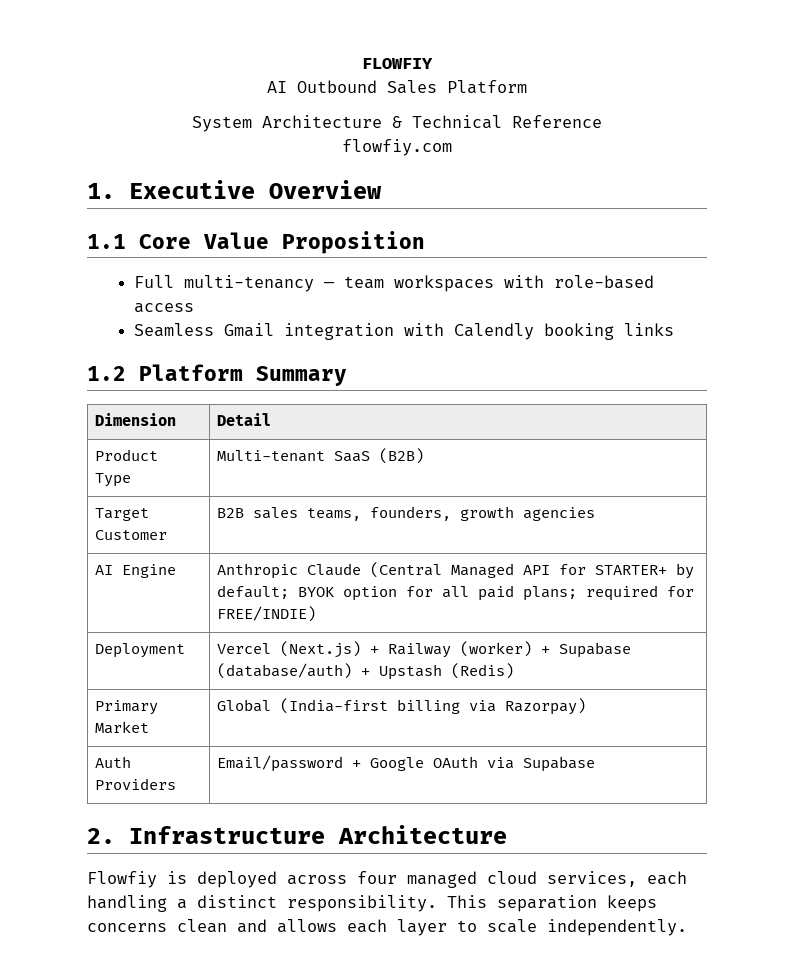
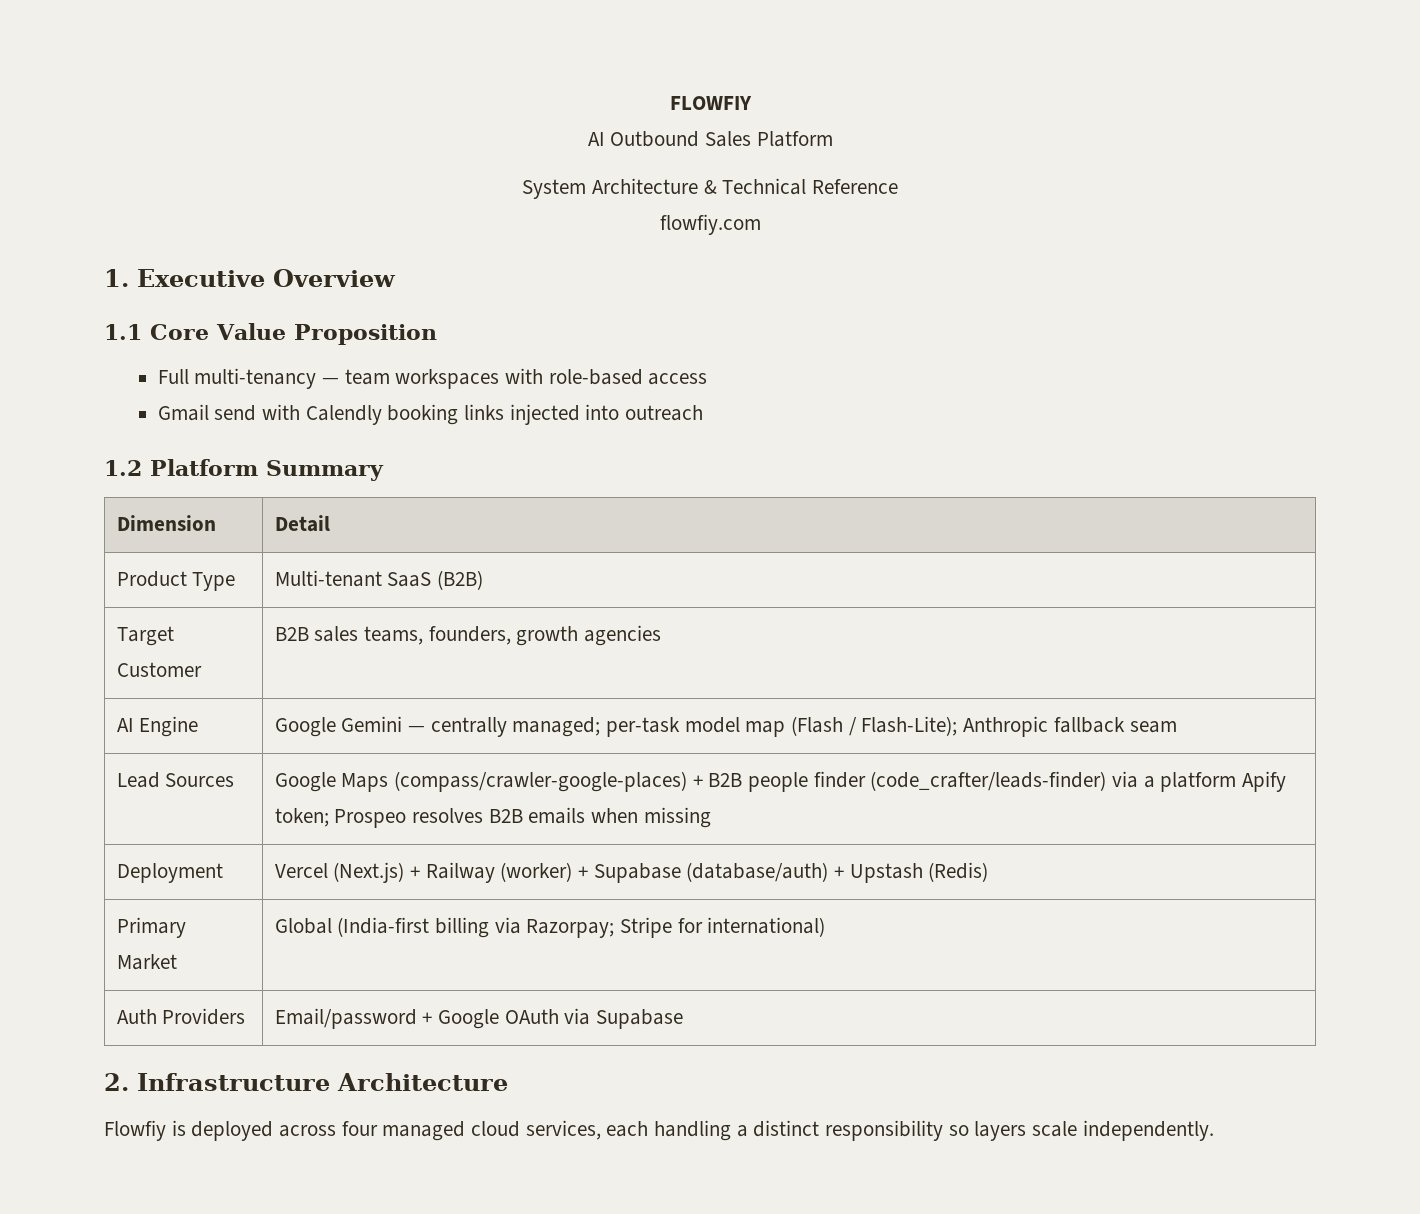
- Seamless Gmail integration with Calendly booking links
+ Gmail send with Calendly booking links injected into outreach
- AI Engine | Anthropic Claude (Central Managed API for STARTER+ by default; BYOK option for all paid plans; required for FREE/INDIE)
+ AI Engine | Google Gemini — centrally managed; per-task model map (Flash / Flash-Lite); Anthropic fallback seam
+ Lead Sources | Google Maps (compass/crawler-google-places) + B2B people finder (code_crafter/leads-finder) via a platform Apify token; Prospeo resolves B2B emails when missing
- Primary Market | Global (India-first billing via Razorpay)
+ Primary Market | Global (India-first billing via Razorpay; Stripe for international)
- Flowfiy is deployed across four managed cloud services, each handling a distinct responsibility. This separation keeps concerns clean and allows each layer to scale independently.
+ Flowfiy is deployed across four managed cloud services, each handling a distinct responsibility so layers scale independently.

